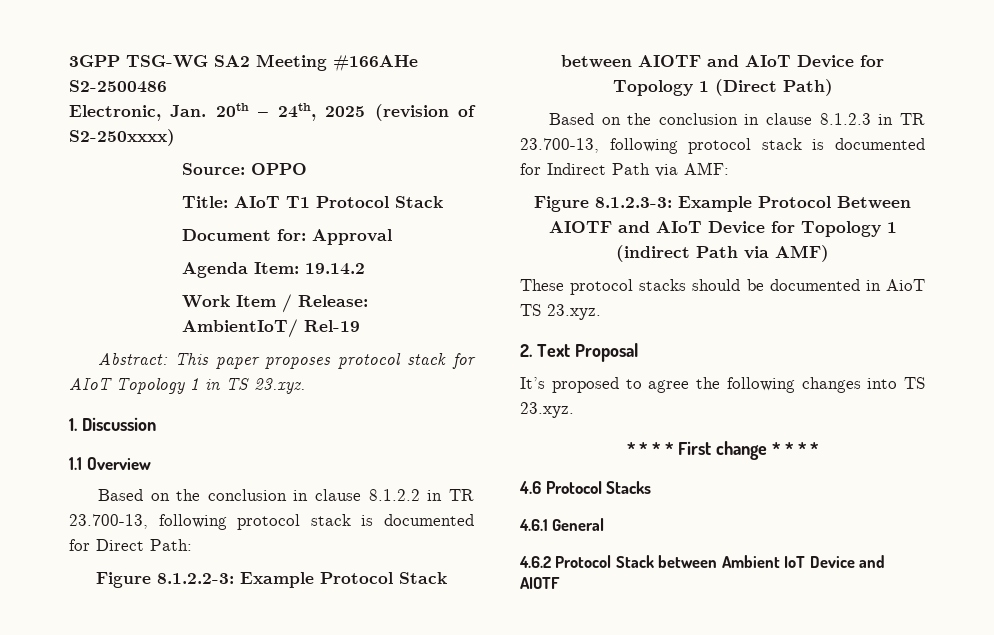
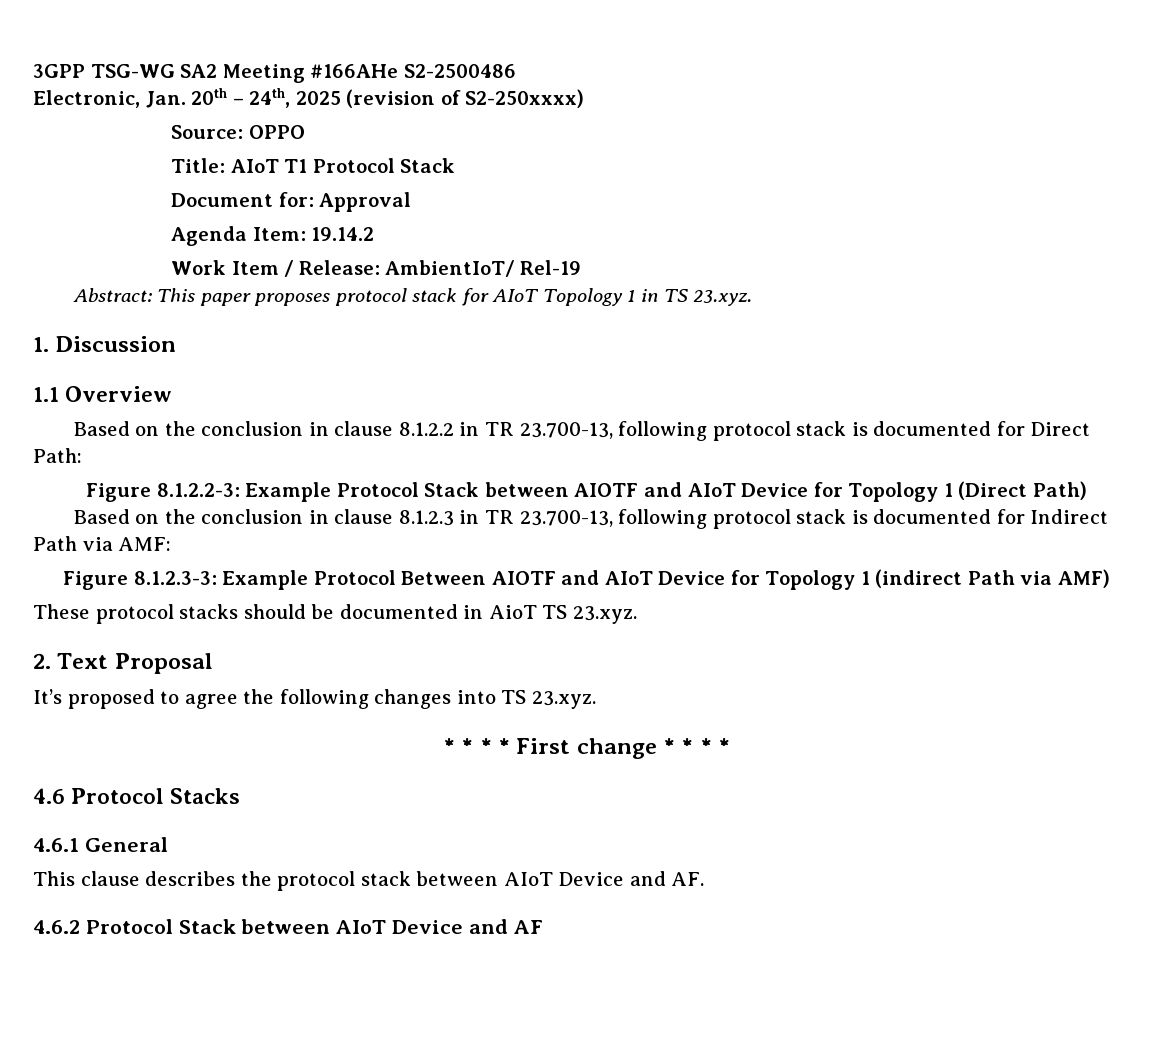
+ This clause describes the protocol stack between AIoT Device and AF.
- 4.6.2 Protocol Stack between Ambient IoT Device and AIOTF
+ 4.6.2 Protocol Stack between AIoT Device and AF

